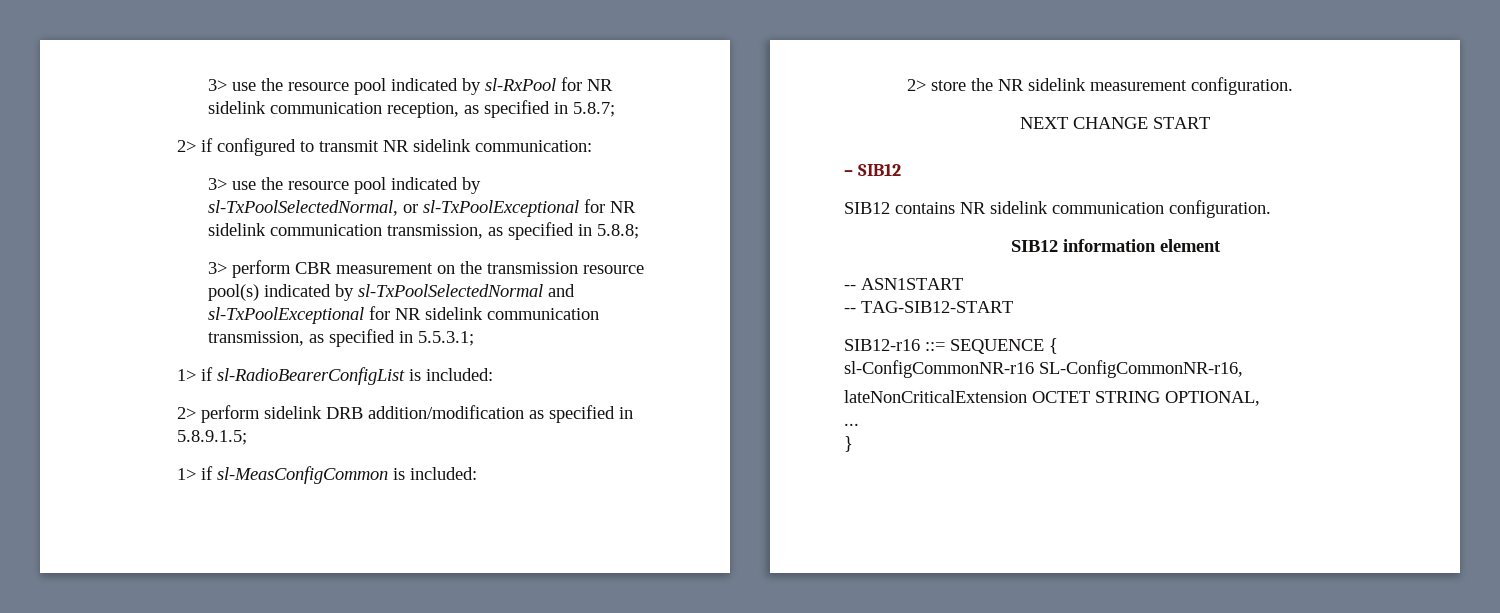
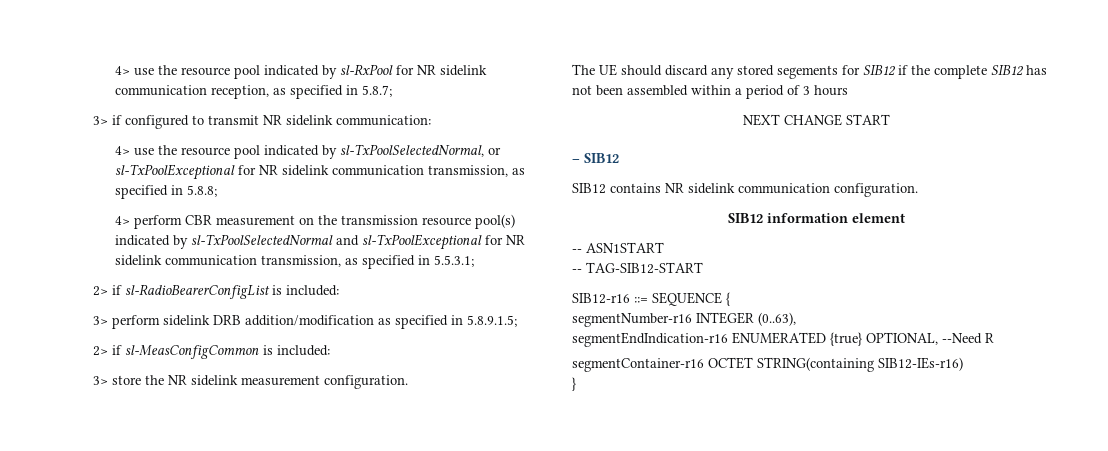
- 3> use the resource pool indicated by sl-RxPool for NR sidelink communication reception, as specified in 5.8.7;
+ 4> use the resource pool indicated by sl-RxPool for NR sidelink communication reception, as specified in 5.8.7;
- 2> if configured to transmit NR sidelink communication:
+ 3> if configured to transmit NR sidelink communication:
- 3> use the resource pool indicated by sl-TxPoolSelectedNormal, or sl-TxPoolExceptional for NR sidelink communication transmission, as specified in 5.8.8;
+ 4> use the resource pool indicated by sl-TxPoolSelectedNormal, or sl-TxPoolExceptional for NR sidelink communication transmission, as specified in 5.8.8;
- 3> perform CBR measurement on the transmission resource pool(s) indicated by sl-TxPoolSelectedNormal and sl-TxPoolExceptional for NR sidelink communication transmission, as specified in 5.5.3.1;
+ 4> perform CBR measurement on the transmission resource pool(s) indicated by sl-TxPoolSelectedNormal and sl-TxPoolExceptional for NR sidelink communication transmission, as specified in 5.5.3.1;
- 1> if sl-RadioBearerConfigList is included:
+ 2> if sl-RadioBearerConfigList is included:
- 2> perform sidelink DRB addition/modification as specified in 5.8.9.1.5;
+ 3> perform sidelink DRB addition/modification as specified in 5.8.9.1.5;
- 1> if sl-MeasConfigCommon is included:
+ 2> if sl-MeasConfigCommon is included:
- 2> store the NR sidelink measurement configuration.
+ 3> store the NR sidelink measurement configuration.
+ The UE should discard any stored segements for SIB12 if the complete SIB12 has not been assembled within a period of 3 hours
- sl-ConfigCommonNR-r16 SL-ConfigCommonNR-r16,
- lateNonCriticalExtension OCTET STRING OPTIONAL,
- ...
+ segmentNumber-r16 INTEGER (0..63),
+ segmentEndIndication-r16 ENUMERATED {true} OPTIONAL, --Need R
+ segmentContainer-r16 OCTET STRING(containing SIB12-IEs-r16)

